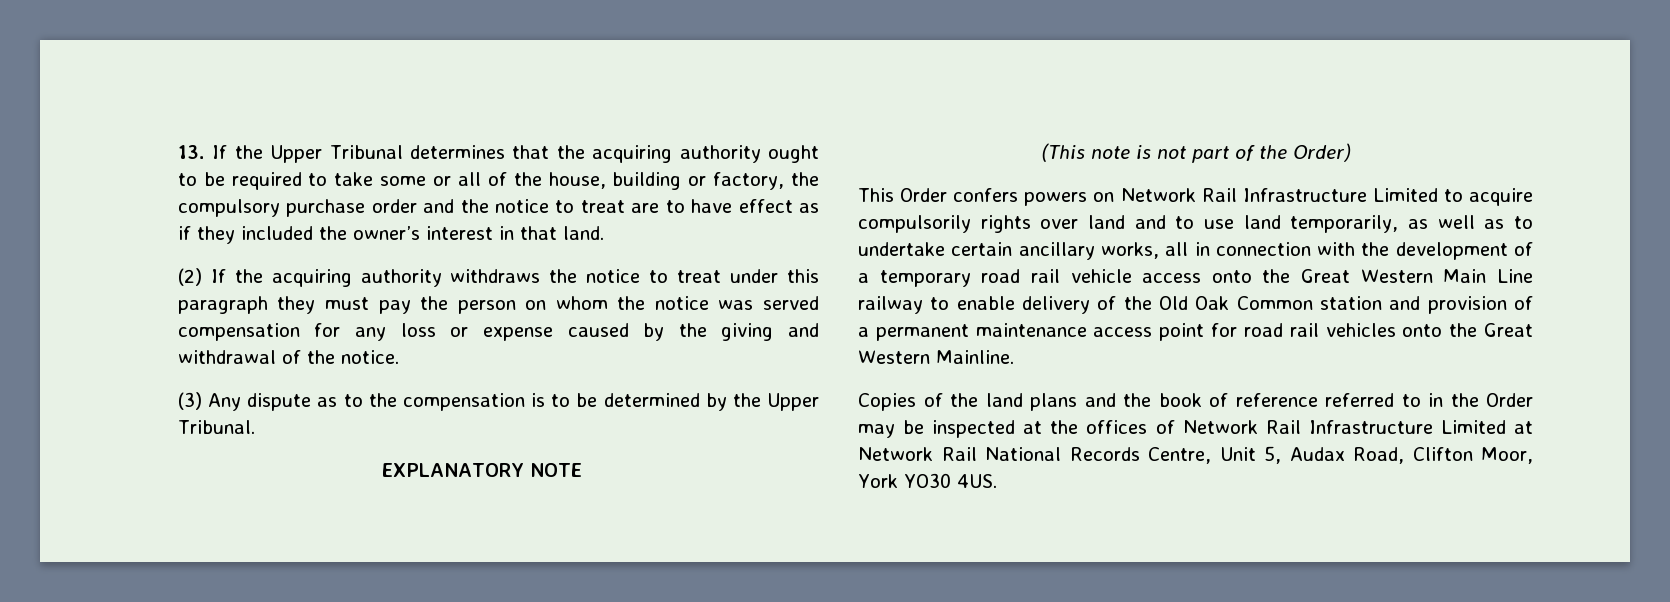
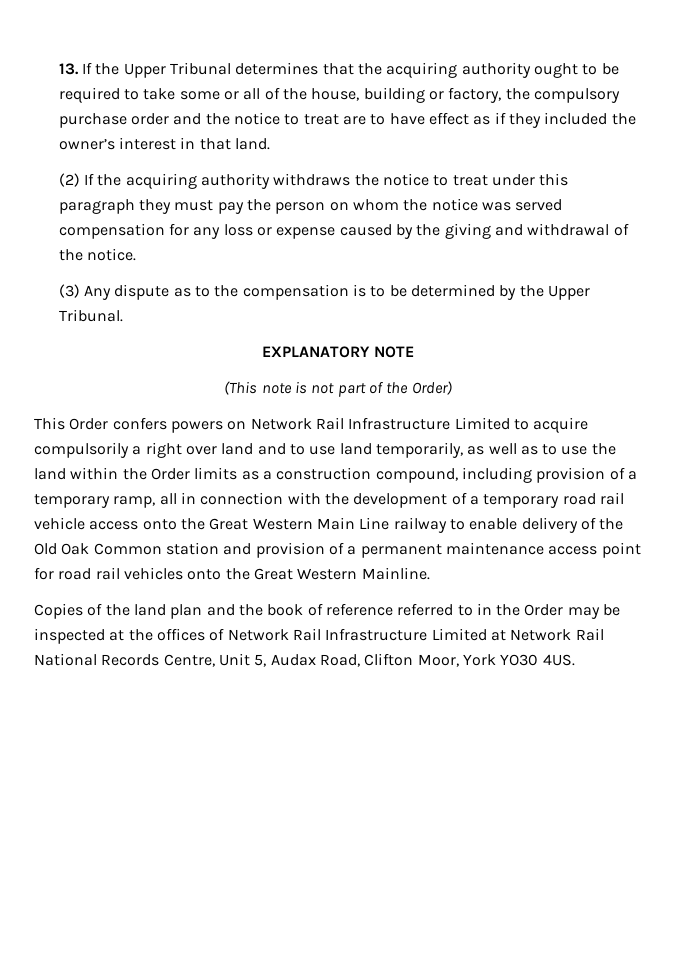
- This Order confers powers on Network Rail Infrastructure Limited to acquire compulsorily rights over land and to use land temporarily, as well as to undertake certain ancillary works, all in connection with the development of a temporary road rail vehicle access onto the Great Western Main Line railway to enable delivery of the Old Oak Common station and provision of a permanent maintenance access point for road rail vehicles onto the Great Western Mainline.
+ This Order confers powers on Network Rail Infrastructure Limited to acquire compulsorily a right over land and to use land temporarily, as well as to use the land within the Order limits as a construction compound, including provision of a temporary ramp, all in connection with the development of a temporary road rail vehicle access onto the Great Western Main Line railway to enable delivery of the Old Oak Common station and provision of a permanent maintenance access point for road rail vehicles onto the Great Western Mainline.
- Copies of the land plans and the book of reference referred to in the Order may be inspected at the offices of Network Rail Infrastructure Limited at Network Rail National Records Centre, Unit 5, Audax Road, Clifton Moor, York YO30 4US.
+ Copies of the land plan and the book of reference referred to in the Order may be inspected at the offices of Network Rail Infrastructure Limited at Network Rail National Records Centre, Unit 5, Audax Road, Clifton Moor, York YO30 4US.

